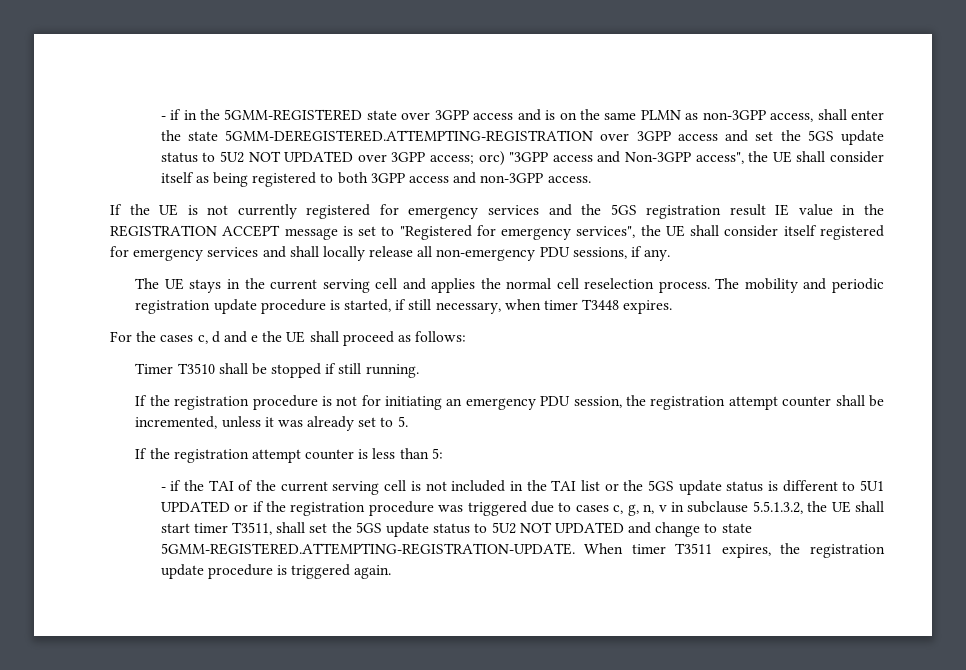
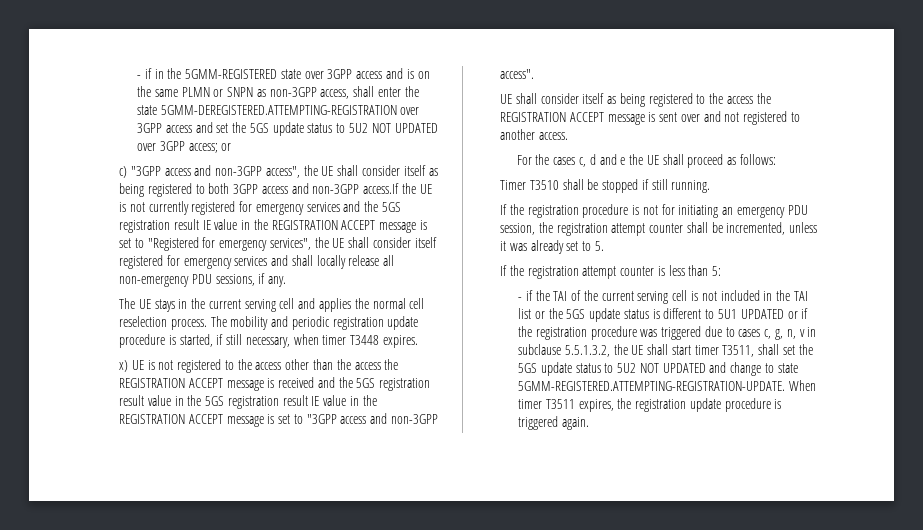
- - if in the 5GMM-REGISTERED state over 3GPP access and is on the same PLMN as non-3GPP access, shall enter the state 5GMM-DEREGISTERED.ATTEMPTING-REGISTRATION over 3GPP access and set the 5GS update status to 5U2 NOT UPDATED over 3GPP access; orc) "3GPP access and Non-3GPP access", the UE shall consider itself as being registered to both 3GPP access and non-3GPP access.
- If the UE is not currently registered for emergency services and the 5GS registration result IE value in the REGISTRATION ACCEPT message is set to "Registered for emergency services", the UE shall consider itself registered for emergency services and shall locally release all non-emergency PDU sessions, if any.
+ - if in the 5GMM-REGISTERED state over 3GPP access and is on the same PLMN or SNPN as non-3GPP access, shall enter the state 5GMM-DEREGISTERED.ATTEMPTING-REGISTRATION over 3GPP access and set the 5GS update status to 5U2 NOT UPDATED over 3GPP access; or
+ c) "3GPP access and non-3GPP access", the UE shall consider itself as being registered to both 3GPP access and non-3GPP access.If the UE is not currently registered for emergency services and the 5GS registration result IE value in the REGISTRATION ACCEPT message is set to "Registered for emergency services", the UE shall consider itself registered for emergency services and shall locally release all non-emergency PDU sessions, if any.
+ x) UE is not registered to the access other than the access the REGISTRATION ACCEPT message is received and the 5GS registration result value in the 5GS registration result IE value in the REGISTRATION ACCEPT message is set to "3GPP access and non-3GPP access".
+ UE shall consider itself as being registered to the access the REGISTRATION ACCEPT message is sent over and not registered to another access.

